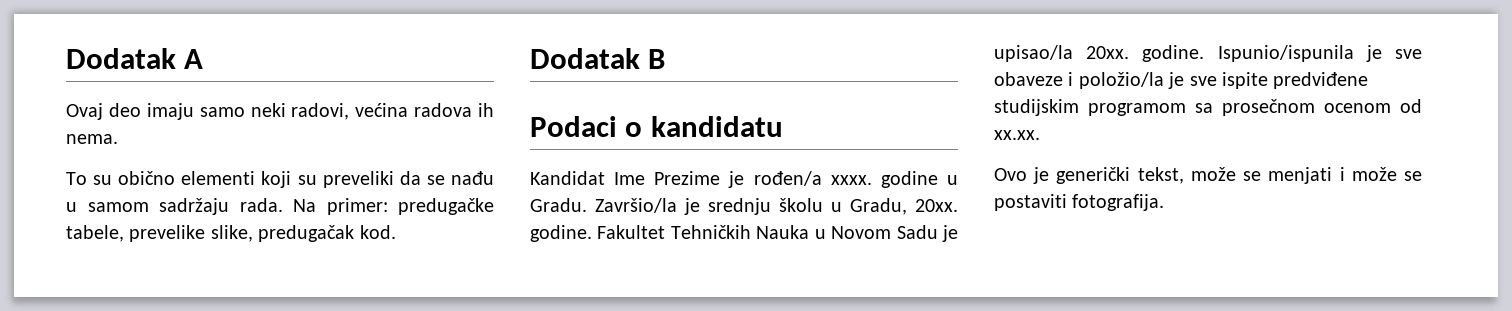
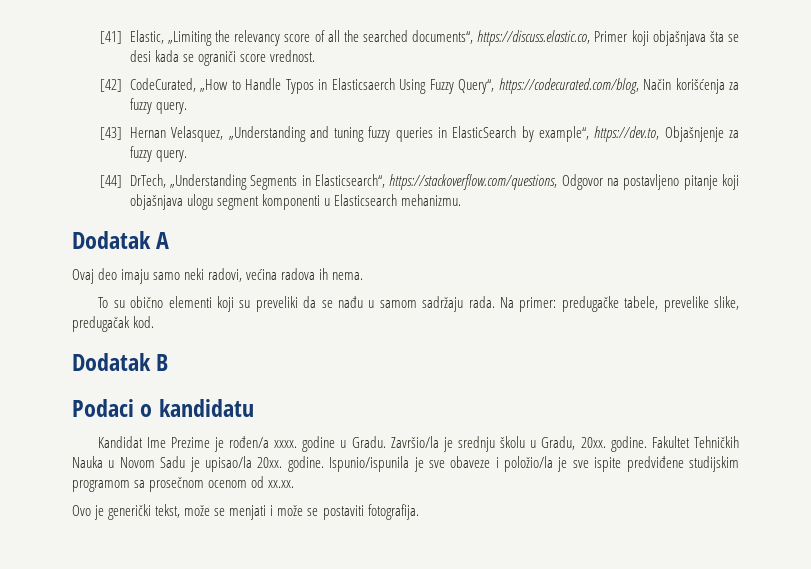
+ [41] Elastic, „Limiting the relevancy score of all the searched documents“, https://discuss.elastic.co, Primer koji objašnjava šta se desi kada se ograniči score vrednost.
+ [42] CodeCurated, „How to Handle Typos in Elasticsaerch Using Fuzzy Query“, https://codecurated.com/blog, Način korišćenja za fuzzy query.
+ [43] Hernan Velasquez, „Understanding and tuning fuzzy queries in ElasticSearch by example“, https://dev.to, Objašnjenje za fuzzy query.
+ [44] DrTech, „Understanding Segments in Elasticsearch“, https://stackoverflow.com/questions, Odgovor na postavljeno pitanje koji objašnjava ulogu segment komponenti u Elasticsearch mehanizmu.

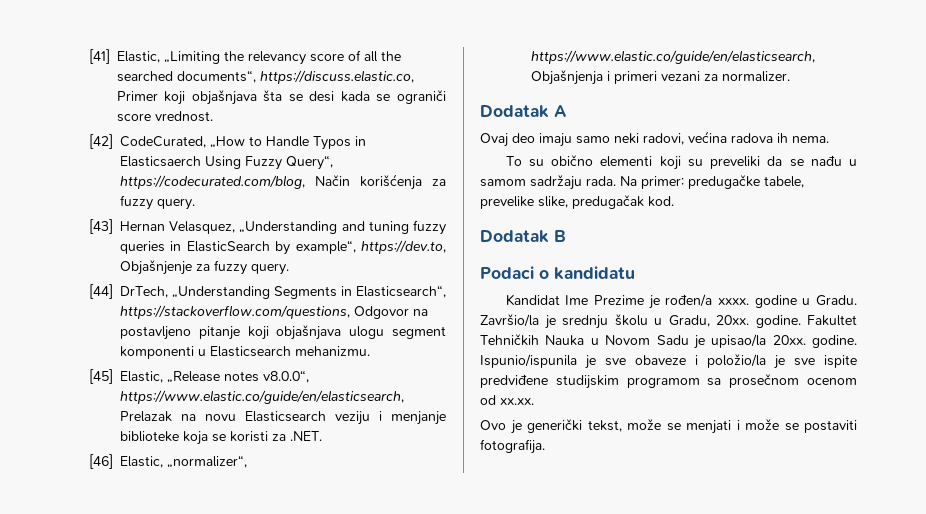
+ [45] Elastic, „Release notes v8.0.0“, https://www.elastic.co/guide/en/elasticsearch, Prelazak na novu Elasticsearch veziju i menjanje biblioteke koja se koristi za .NET.
+ [46] Elastic, „normalizer“, https://www.elastic.co/guide/en/elasticsearch, Objašnjenja i primeri vezani za normalizer.

